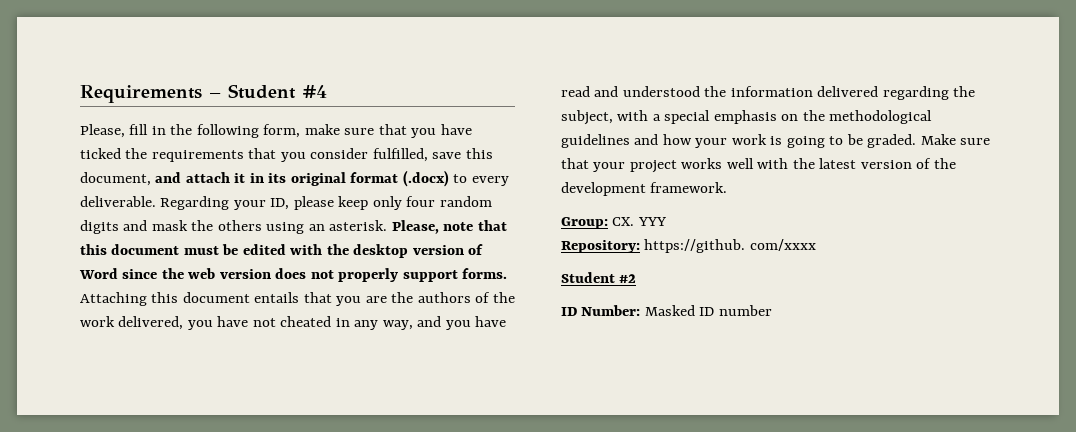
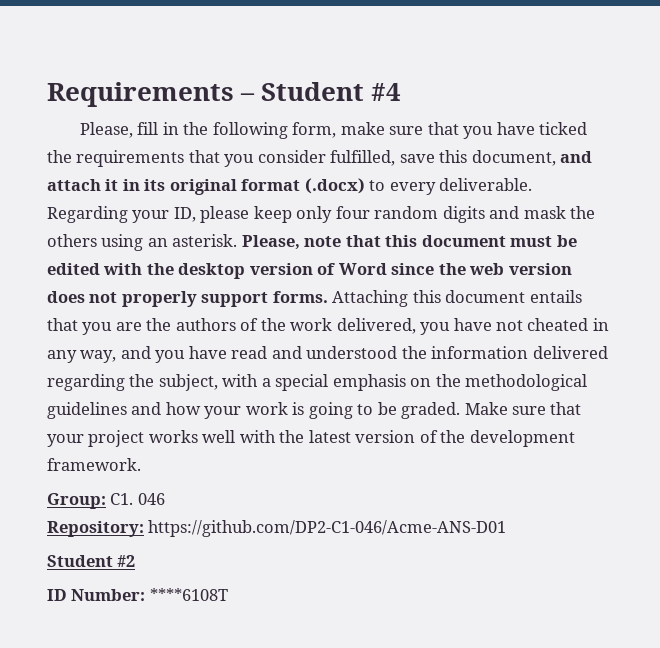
- Group: CX. YYY
+ Group: C1. 046
- Repository: https://github. com/xxxx
+ Repository: https://github.com/DP2-C1-046/Acme-ANS-D01
- ID Number: Masked ID number
+ ID Number: ****6108T

